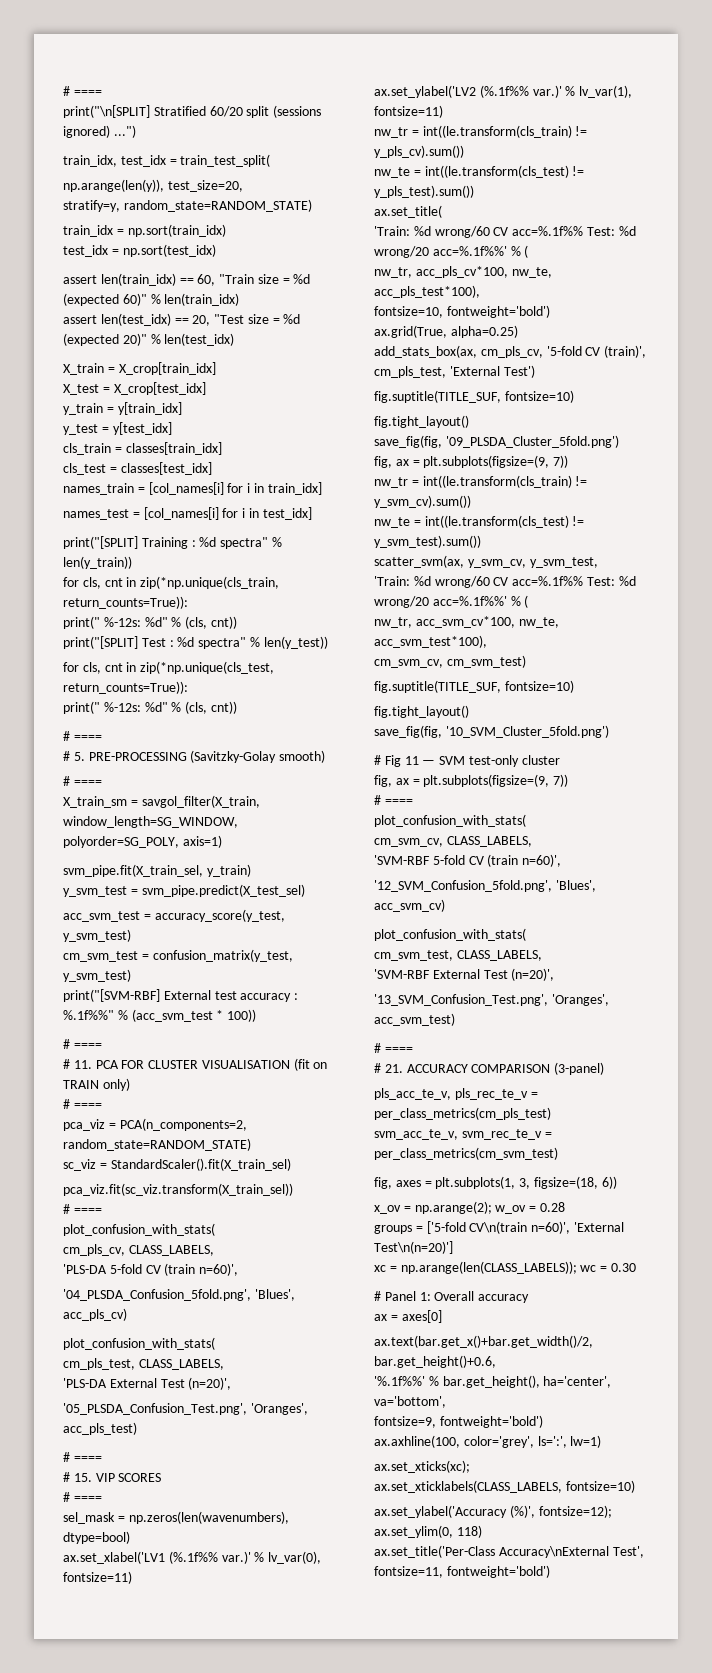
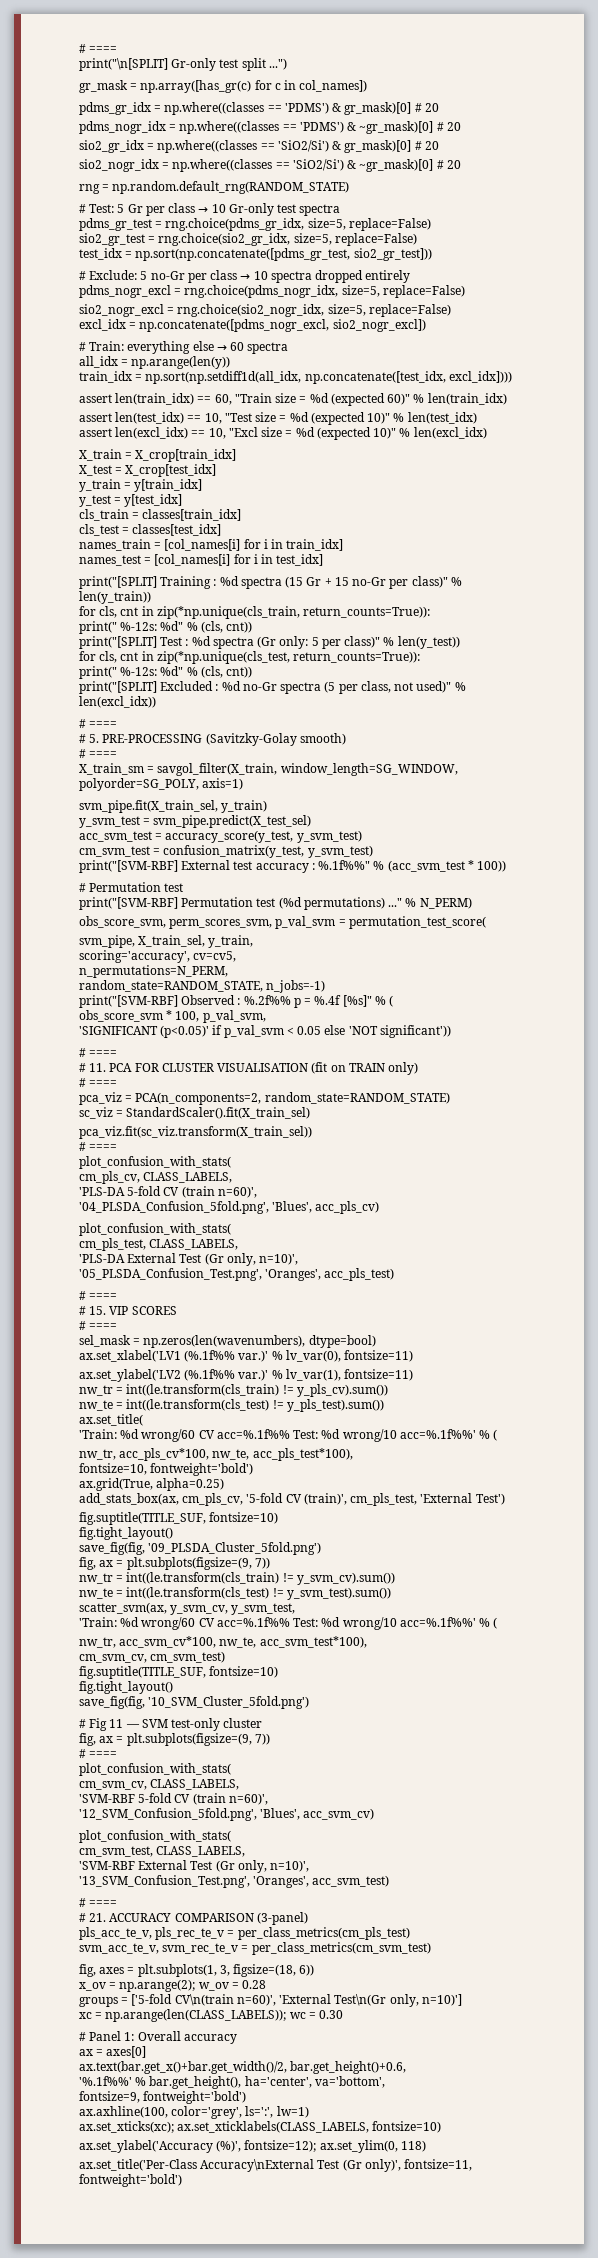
- print("\n[SPLIT] Stratified 60/20 split (sessions ignored) ...")
- train_idx, test_idx = train_test_split(
- np.arange(len(y)), test_size=20,
- stratify=y, random_state=RANDOM_STATE)
- train_idx = np.sort(train_idx)
- test_idx = np.sort(test_idx)
+ print("\n[SPLIT] Gr-only test split ...")
+ gr_mask = np.array([has_gr(c) for c in col_names])
+ pdms_gr_idx = np.where((classes == 'PDMS') & gr_mask)[0] # 20
+ pdms_nogr_idx = np.where((classes == 'PDMS') & ~gr_mask)[0] # 20
+ sio2_gr_idx = np.where((classes == 'SiO2/Si') & gr_mask)[0] # 20
+ sio2_nogr_idx = np.where((classes == 'SiO2/Si') & ~gr_mask)[0] # 20
+ rng = np.random.default_rng(RANDOM_STATE)
+ # Test: 5 Gr per class → 10 Gr-only test spectra
+ pdms_gr_test = rng.choice(pdms_gr_idx, size=5, replace=False)
+ sio2_gr_test = rng.choice(sio2_gr_idx, size=5, replace=False)
+ test_idx = np.sort(np.concatenate([pdms_gr_test, sio2_gr_test]))
+ # Exclude: 5 no-Gr per class → 10 spectra dropped entirely
+ pdms_nogr_excl = rng.choice(pdms_nogr_idx, size=5, replace=False)
+ sio2_nogr_excl = rng.choice(sio2_nogr_idx, size=5, replace=False)
+ excl_idx = np.concatenate([pdms_nogr_excl, sio2_nogr_excl])
+ # Train: everything else → 60 spectra
+ all_idx = np.arange(len(y))
+ train_idx = np.sort(np.setdiff1d(all_idx, np.concatenate([test_idx, excl_idx])))
- assert len(test_idx) == 20, "Test size = %d (expected 20)" % len(test_idx)
+ assert len(test_idx) == 10, "Test size = %d (expected 10)" % len(test_idx)
+ assert len(excl_idx) == 10, "Excl size = %d (expected 10)" % len(excl_idx)
- print("[SPLIT] Training : %d spectra" % len(y_train))
+ print("[SPLIT] Training : %d spectra (15 Gr + 15 no-Gr per class)" % len(y_train))
- print("[SPLIT] Test : %d spectra" % len(y_test))
+ print("[SPLIT] Test : %d spectra (Gr only: 5 per class)" % len(y_test))
+ print("[SPLIT] Excluded : %d no-Gr spectra (5 per class, not used)" % len(excl_idx))
+ # Permutation test
+ print("[SVM-RBF] Permutation test (%d permutations) ..." % N_PERM)
+ obs_score_svm, perm_scores_svm, p_val_svm = permutation_test_score(
+ svm_pipe, X_train_sel, y_train,
+ scoring='accuracy', cv=cv5,
+ n_permutations=N_PERM,
+ random_state=RANDOM_STATE, n_jobs=-1)
+ print("[SVM-RBF] Observed : %.2f%% p = %.4f [%s]" % (
+ obs_score_svm * 100, p_val_svm,
+ 'SIGNIFICANT (p<0.05)' if p_val_svm < 0.05 else 'NOT significant'))
- 'PLS-DA External Test (n=20)',
+ 'PLS-DA External Test (Gr only, n=10)',
  ax.set_title(
- 'Train: %d wrong/60 CV acc=%.1f%% Test: %d wrong/20 acc=%.1f%%' % (
+ 'Train: %d wrong/60 CV acc=%.1f%% Test: %d wrong/10 acc=%.1f%%' % (
  scatter_svm(ax, y_svm_cv, y_svm_test,
- 'Train: %d wrong/60 CV acc=%.1f%% Test: %d wrong/20 acc=%.1f%%' % (
+ 'Train: %d wrong/60 CV acc=%.1f%% Test: %d wrong/10 acc=%.1f%%' % (
- 'SVM-RBF External Test (n=20)',
+ 'SVM-RBF External Test (Gr only, n=10)',
- groups = ['5-fold CV\n(train n=60)', 'External Test\n(n=20)']
+ groups = ['5-fold CV\n(train n=60)', 'External Test\n(Gr only, n=10)']
- ax.set_title('Per-Class Accuracy\nExternal Test', fontsize=11, fontweight='bold')
+ ax.set_title('Per-Class Accuracy\nExternal Test (Gr only)', fontsize=11, fontweight='bold')

